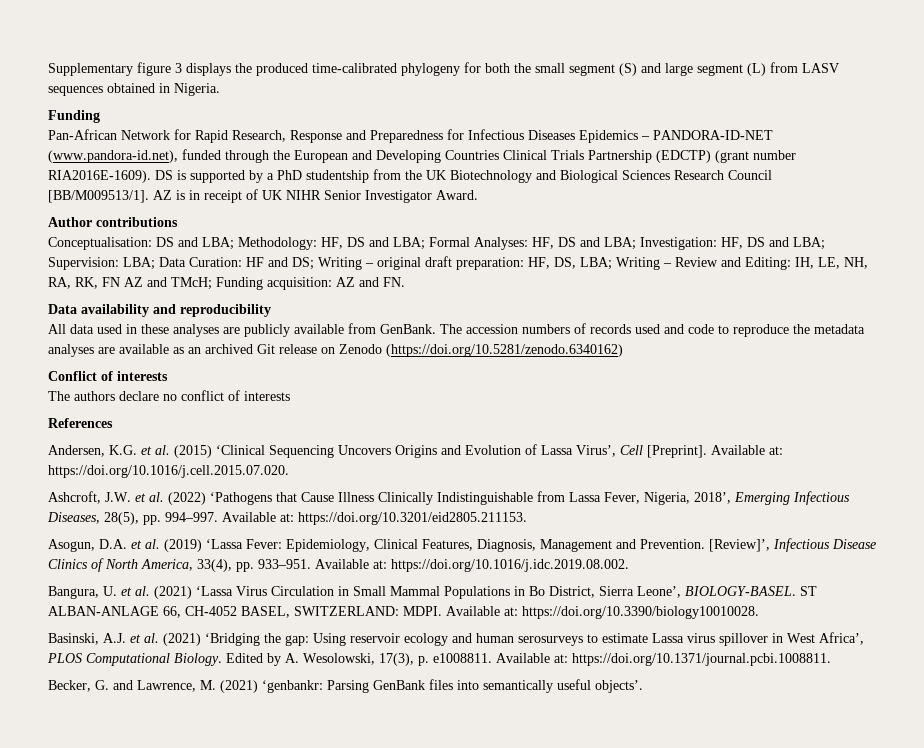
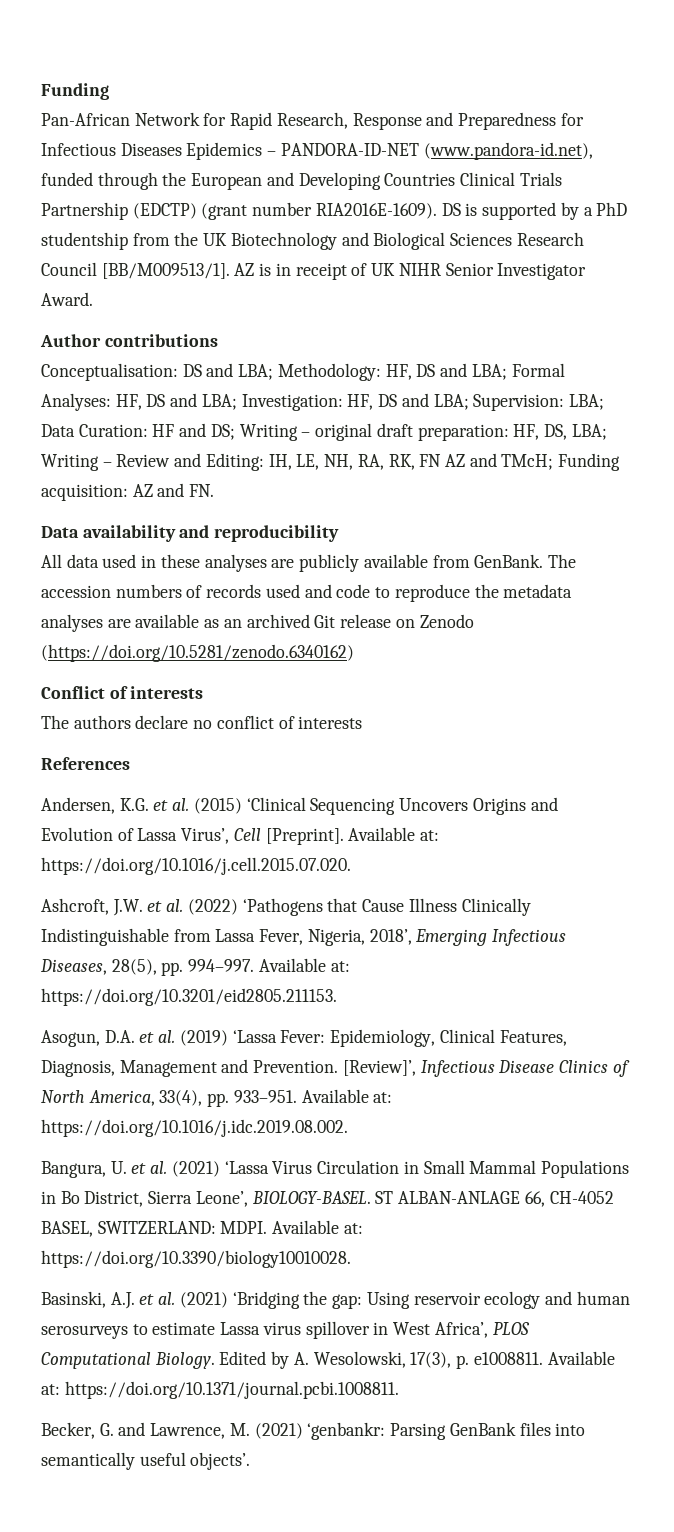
- Supplementary figure 3 displays the produced time-calibrated phylogeny for both the small segment (S) and large segment (L) from LASV sequences obtained in Nigeria.

